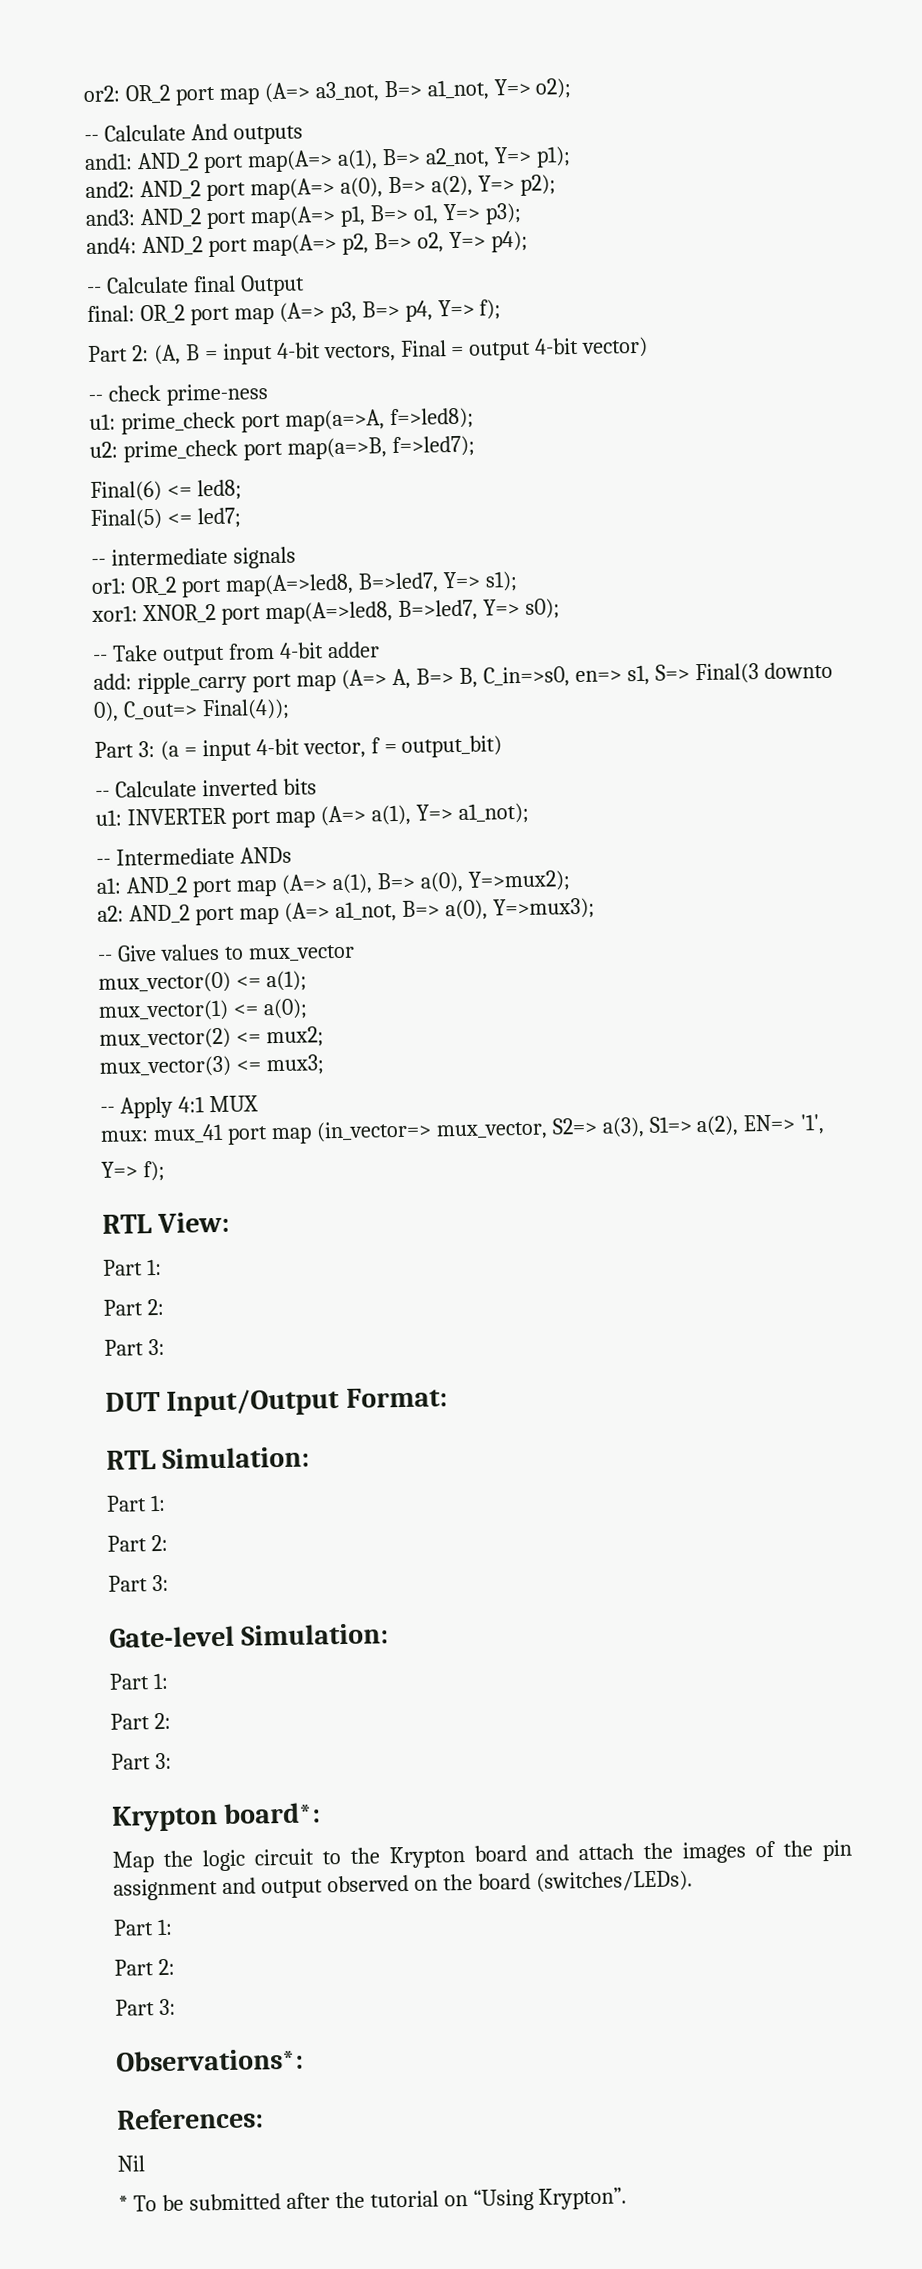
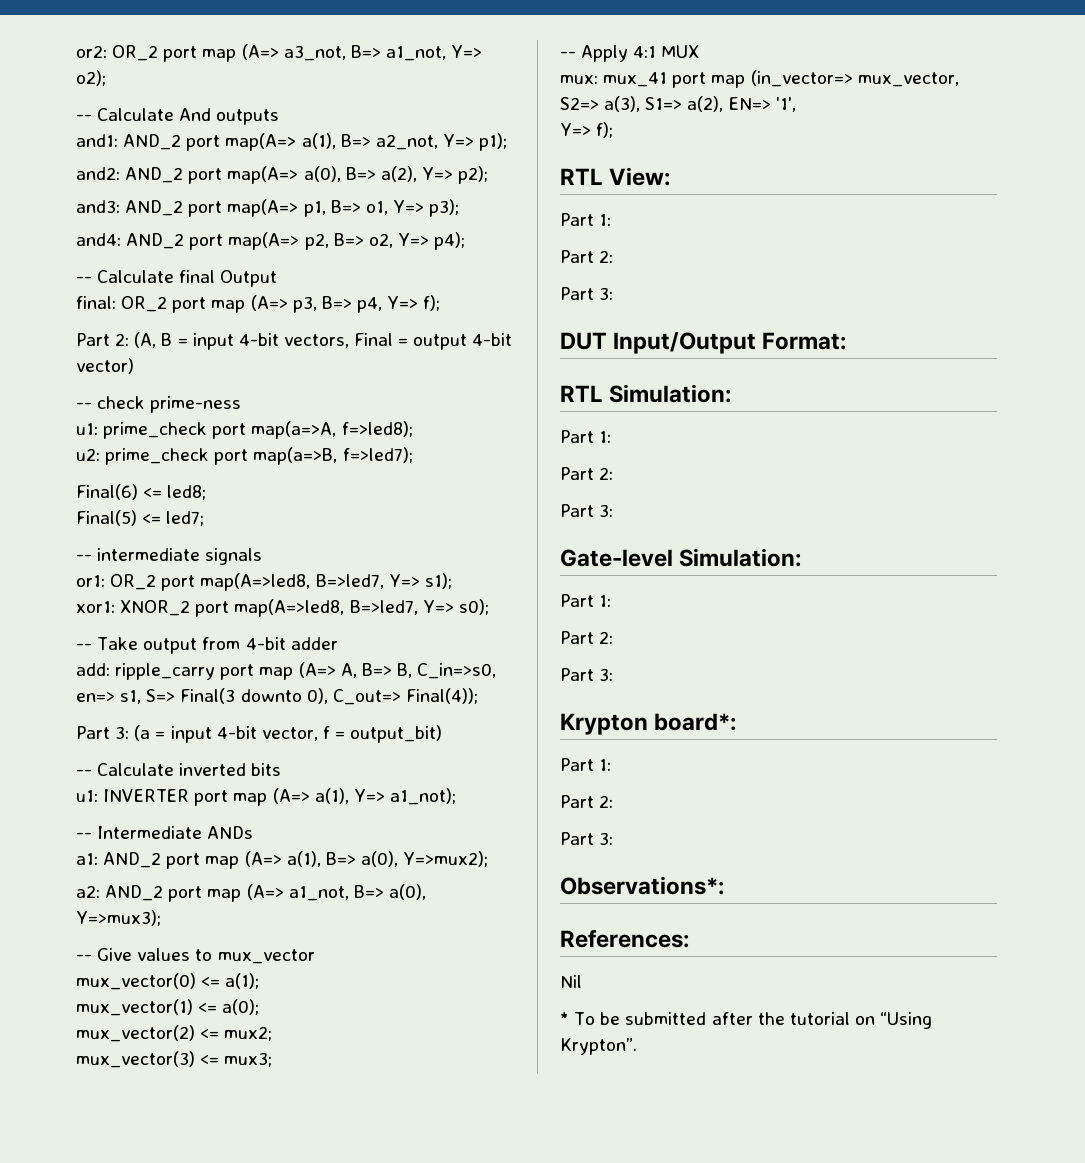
- Map the logic circuit to the Krypton board and attach the images of the pin assignment and output observed on the board (switches/LEDs).

